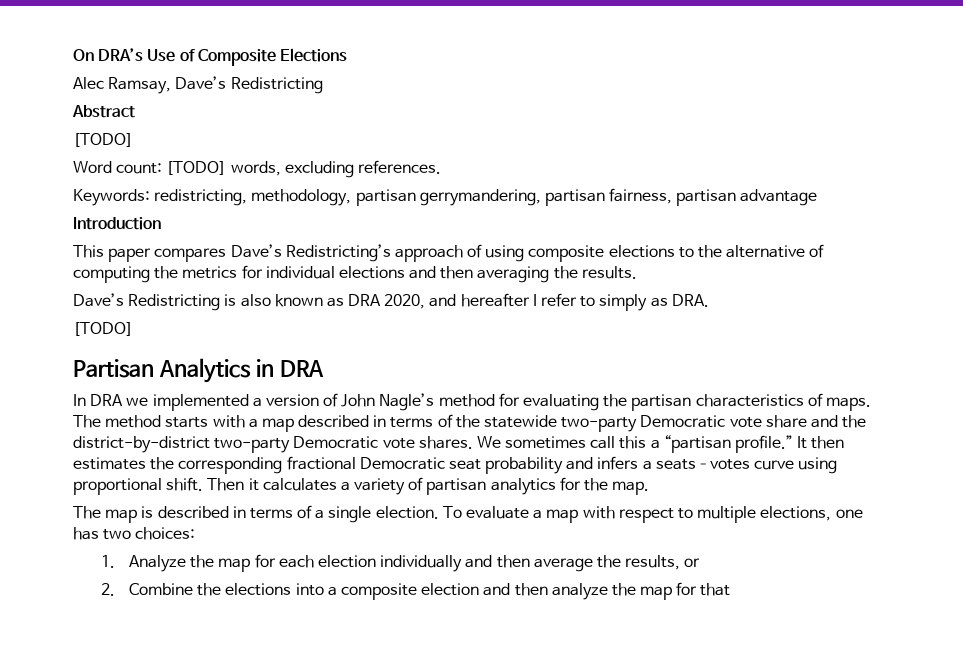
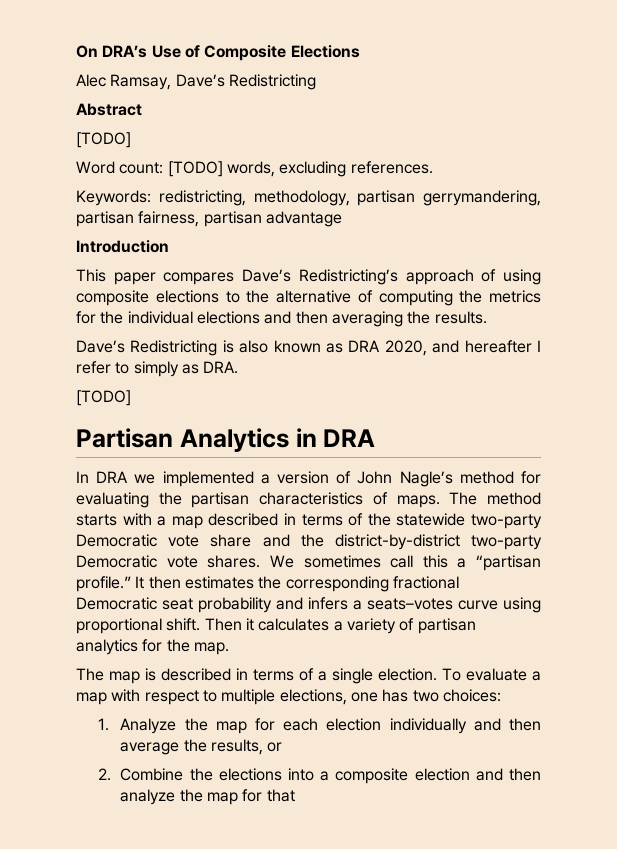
- This paper compares Dave’s Redistricting’s approach of using composite elections to the alternative of computing the metrics for individual elections and then averaging the results.
+ This paper compares Dave’s Redistricting’s approach of using composite elections to the alternative of computing the metrics for the individual elections and then averaging the results.

